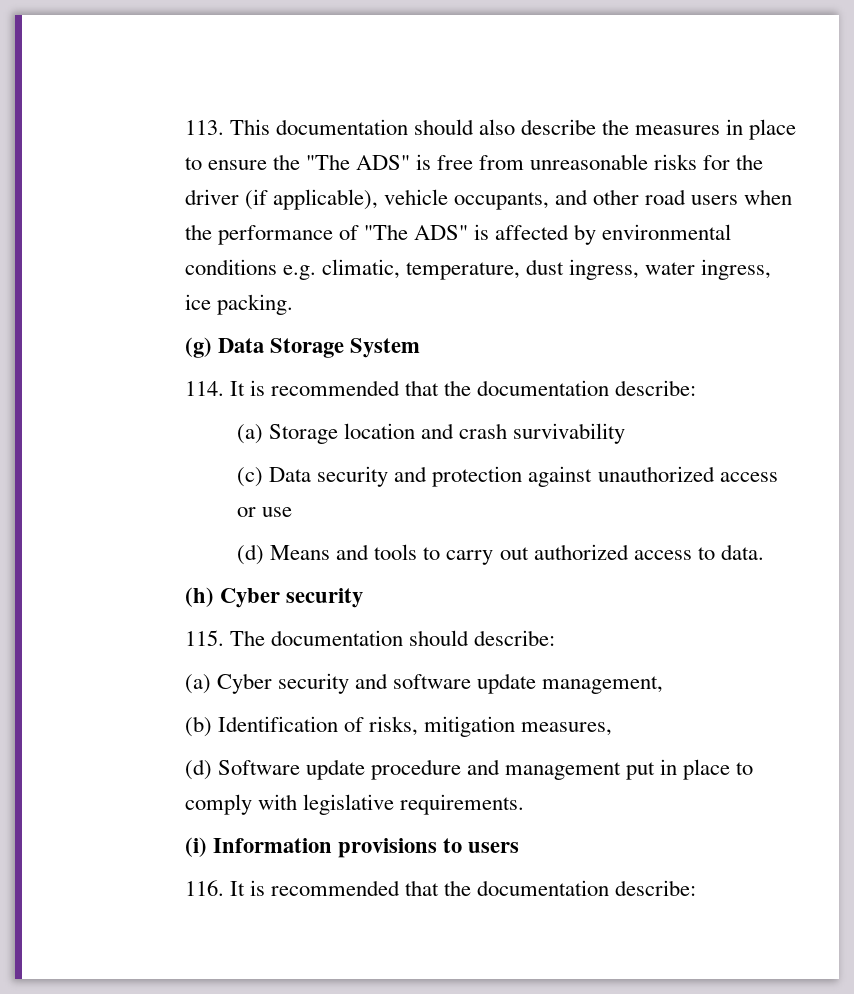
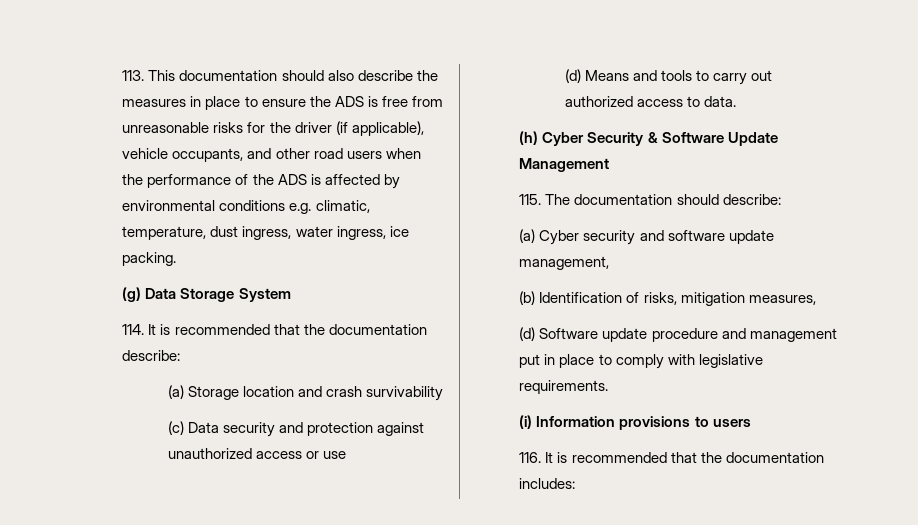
- 113. This documentation should also describe the measures in place to ensure the "The ADS" is free from unreasonable risks for the driver (if applicable), vehicle occupants, and other road users when the performance of "The ADS" is affected by environmental conditions e.g. climatic, temperature, dust ingress, water ingress, ice packing.
+ 113. This documentation should also describe the measures in place to ensure the ADS is free from unreasonable risks for the driver (if applicable), vehicle occupants, and other road users when the performance of the ADS is affected by environmental conditions e.g. climatic, temperature, dust ingress, water ingress, ice packing.
- (h) Cyber security
+ (h) Cyber Security & Software Update Management
- 116. It is recommended that the documentation describe:
+ 116. It is recommended that the documentation includes:

